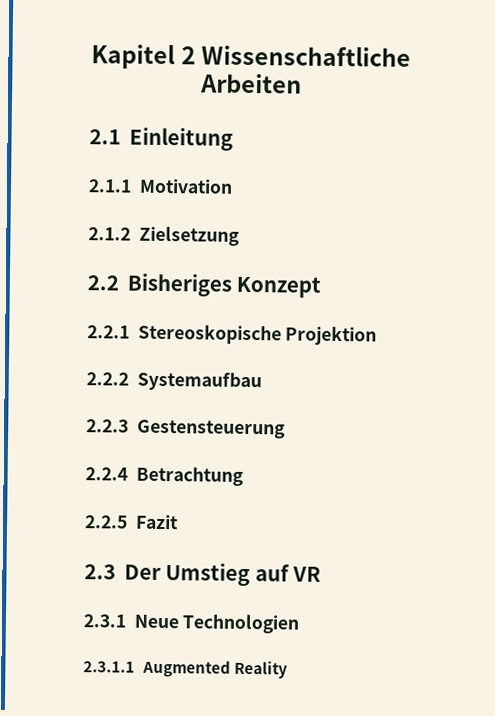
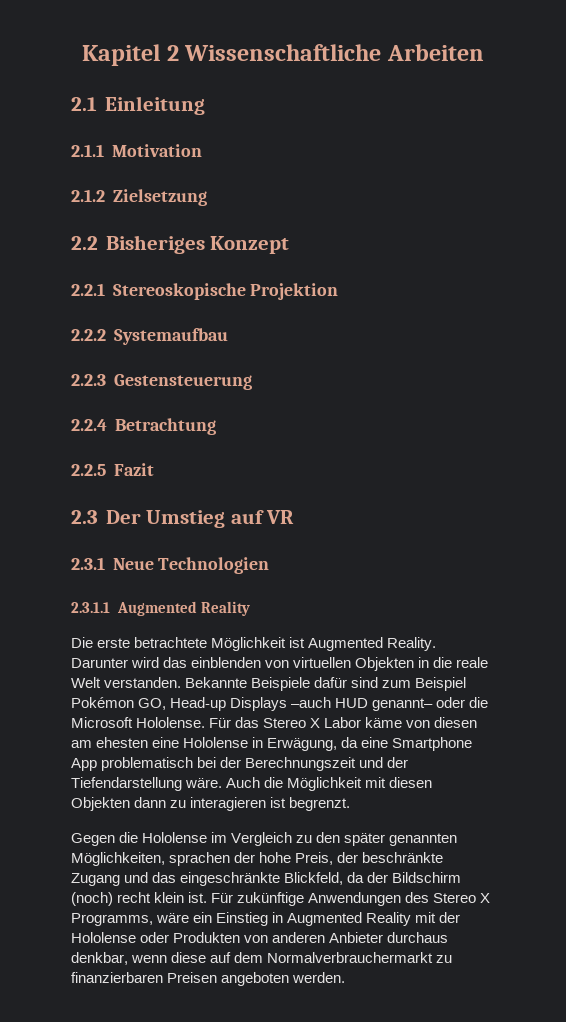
+ Die erste betrachtete Möglichkeit ist Augmented Reality. Darunter wird das einblenden von virtuellen Objekten in die reale Welt verstanden. Bekannte Beispiele dafür sind zum Beispiel Pokémon GO, Head-up Displays –auch HUD genannt– oder die Microsoft Hololense. Für das Stereo X Labor käme von diesen am ehesten eine Hololense in Erwägung, da eine Smartphone App problematisch bei der Berechnungszeit und der Tiefendarstellung wäre. Auch die Möglichkeit mit diesen Objekten dann zu interagieren ist begrenzt.
+ Gegen die Hololense im Vergleich zu den später genannten Möglichkeiten, sprachen der hohe Preis, der beschränkte Zugang und das eingeschränkte Blickfeld, da der Bildschirm (noch) recht klein ist. Für zukünftige Anwendungen des Stereo X Programms, wäre ein Einstieg in Augmented Reality mit der Hololense oder Produkten von anderen Anbieter durchaus denkbar, wenn diese auf dem Normalverbrauchermarkt zu finanzierbaren Preisen angeboten werden.

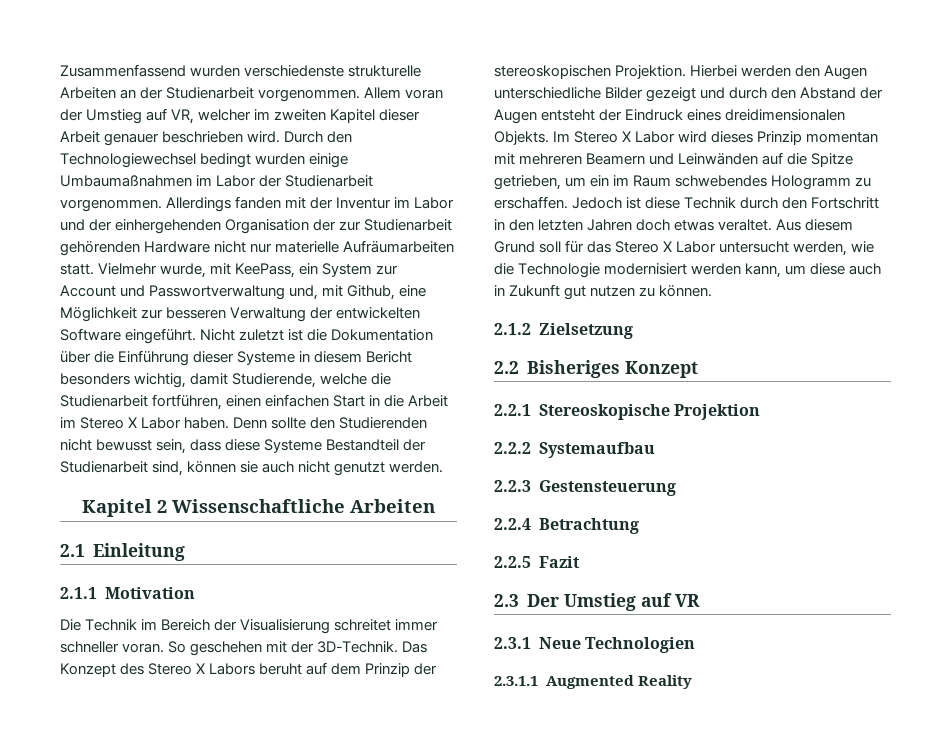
+ Zusammenfassend wurden verschiedenste strukturelle Arbeiten an der Studienarbeit vorgenommen. Allem voran der Umstieg auf VR, welcher im zweiten Kapitel dieser Arbeit genauer beschrieben wird. Durch den Technologiewechsel bedingt wurden einige Umbaumaßnahmen im Labor der Studienarbeit vorgenommen. Allerdings fanden mit der Inventur im Labor und der einhergehenden Organisation der zur Studienarbeit gehörenden Hardware nicht nur materielle Aufräumarbeiten statt. Vielmehr wurde, mit KeePass, ein System zur Account und Passwortverwaltung und, mit Github, eine Möglichkeit zur besseren Verwaltung der entwickelten Software eingeführt. Nicht zuletzt ist die Dokumentation über die Einführung dieser Systeme in diesem Bericht besonders wichtig, damit Studierende, welche die Studienarbeit fortführen, einen einfachen Start in die Arbeit im Stereo X Labor haben. Denn sollte den Studierenden nicht bewusst sein, dass diese Systeme Bestandteil der Studienarbeit sind, können sie auch nicht genutzt werden.
+ Die Technik im Bereich der Visualisierung schreitet immer schneller voran. So geschehen mit der 3D-Technik. Das Konzept des Stereo X Labors beruht auf dem Prinzip der stereoskopischen Projektion. Hierbei werden den Augen unterschiedliche Bilder gezeigt und durch den Abstand der Augen entsteht der Eindruck eines dreidimensionalen Objekts. Im Stereo X Labor wird dieses Prinzip momentan mit mehreren Beamern und Leinwänden auf die Spitze getrieben, um ein im Raum schwebendes Hologramm zu erschaffen. Jedoch ist diese Technik durch den Fortschritt in den letzten Jahren doch etwas veraltet. Aus diesem Grund soll für das Stereo X Labor untersucht werden, wie die Technologie modernisiert werden kann, um diese auch in Zukunft gut nutzen zu können.
- Die erste betrachtete Möglichkeit ist Augmented Reality. Darunter wird das einblenden von virtuellen Objekten in die reale Welt verstanden. Bekannte Beispiele dafür sind zum Beispiel Pokémon GO, Head-up Displays –auch HUD genannt– oder die Microsoft Hololense. Für das Stereo X Labor käme von diesen am ehesten eine Hololense in Erwägung, da eine Smartphone App problematisch bei der Berechnungszeit und der Tiefendarstellung wäre. Auch die Möglichkeit mit diesen Objekten dann zu interagieren ist begrenzt.
- Gegen die Hololense im Vergleich zu den später genannten Möglichkeiten, sprachen der hohe Preis, der beschränkte Zugang und das eingeschränkte Blickfeld, da der Bildschirm (noch) recht klein ist. Für zukünftige Anwendungen des Stereo X Programms, wäre ein Einstieg in Augmented Reality mit der Hololense oder Produkten von anderen Anbieter durchaus denkbar, wenn diese auf dem Normalverbrauchermarkt zu finanzierbaren Preisen angeboten werden.

